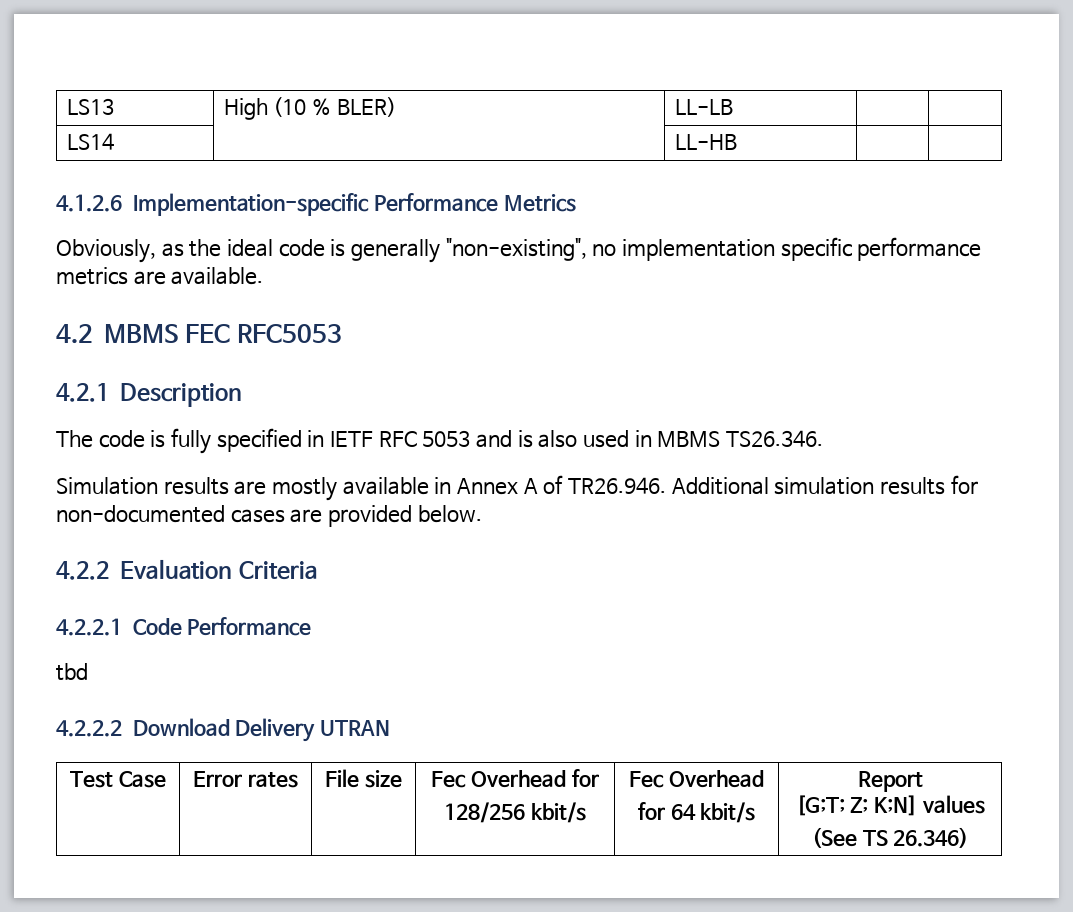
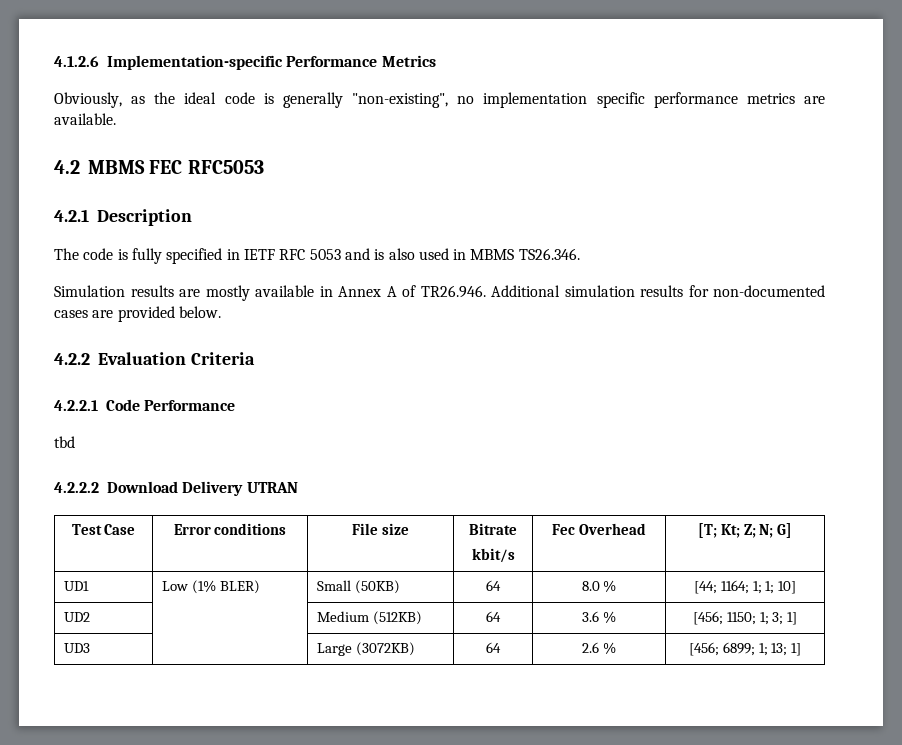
- LS13 | High (10 % BLER) | LL-LB | |
- LS14 | | LL-HB | |
- Test Case | Error rates | File size | Fec Overhead for
- 128/256 kbit/s | Fec Overhead
- for 64 kbit/s | Report
- [G;T; Z; K;N] values
- (See TS 26.346)
+ Test Case | Error conditions | File size | Bitrate
+ kbit/s | Fec Overhead | [T; Kt; Z; N; G]
+ UD1 | Low (1% BLER) | Small (50KB) | 64 | 8.0 % | [44; 1164; 1; 1; 10]
+ UD2 | | Medium (512KB) | 64 | 3.6 % | [456; 1150; 1; 3; 1]
+ UD3 | | Large (3072KB) | 64 | 2.6 % | [456; 6899; 1; 13; 1]

